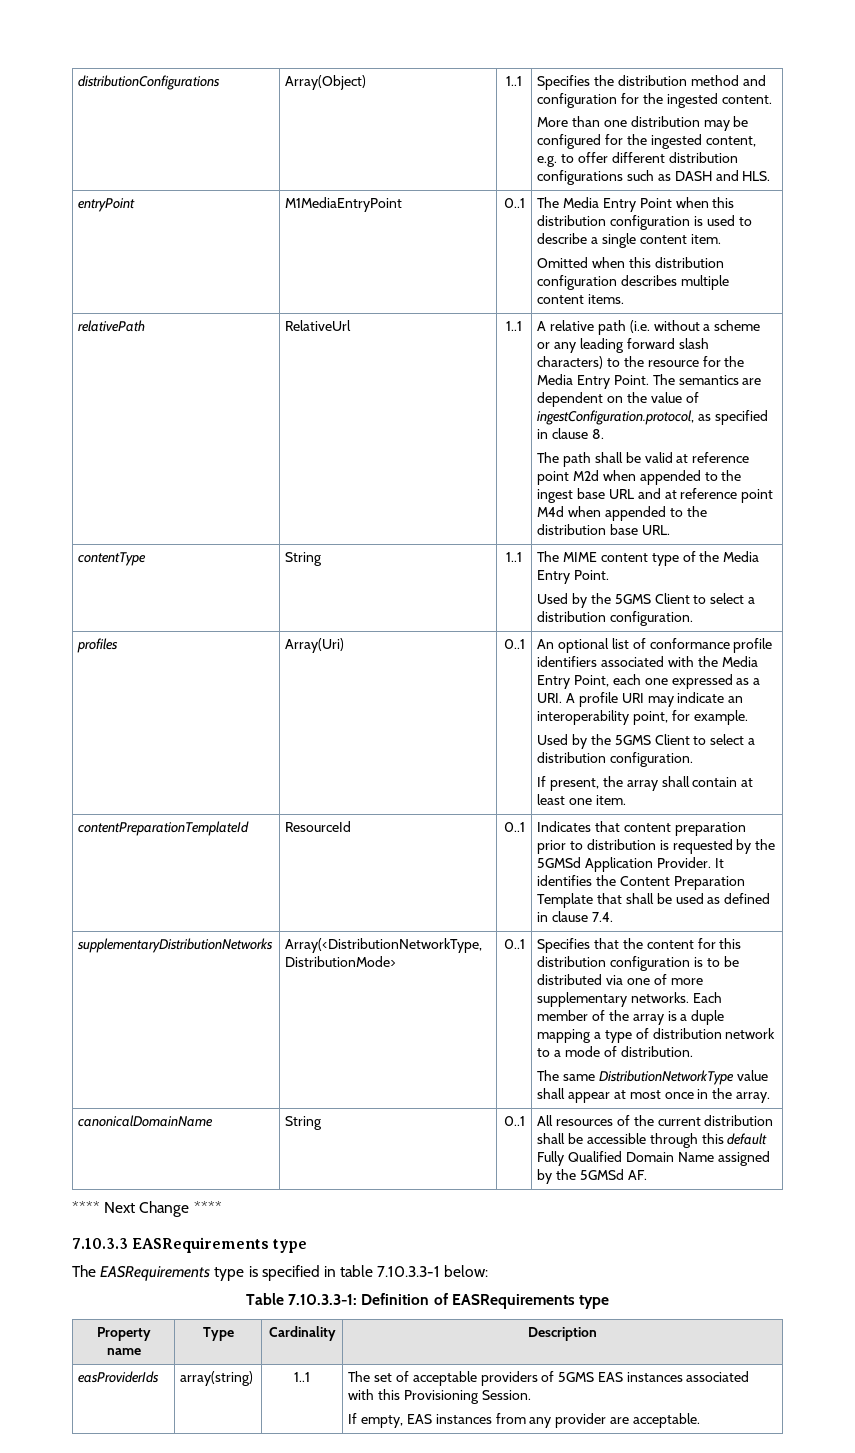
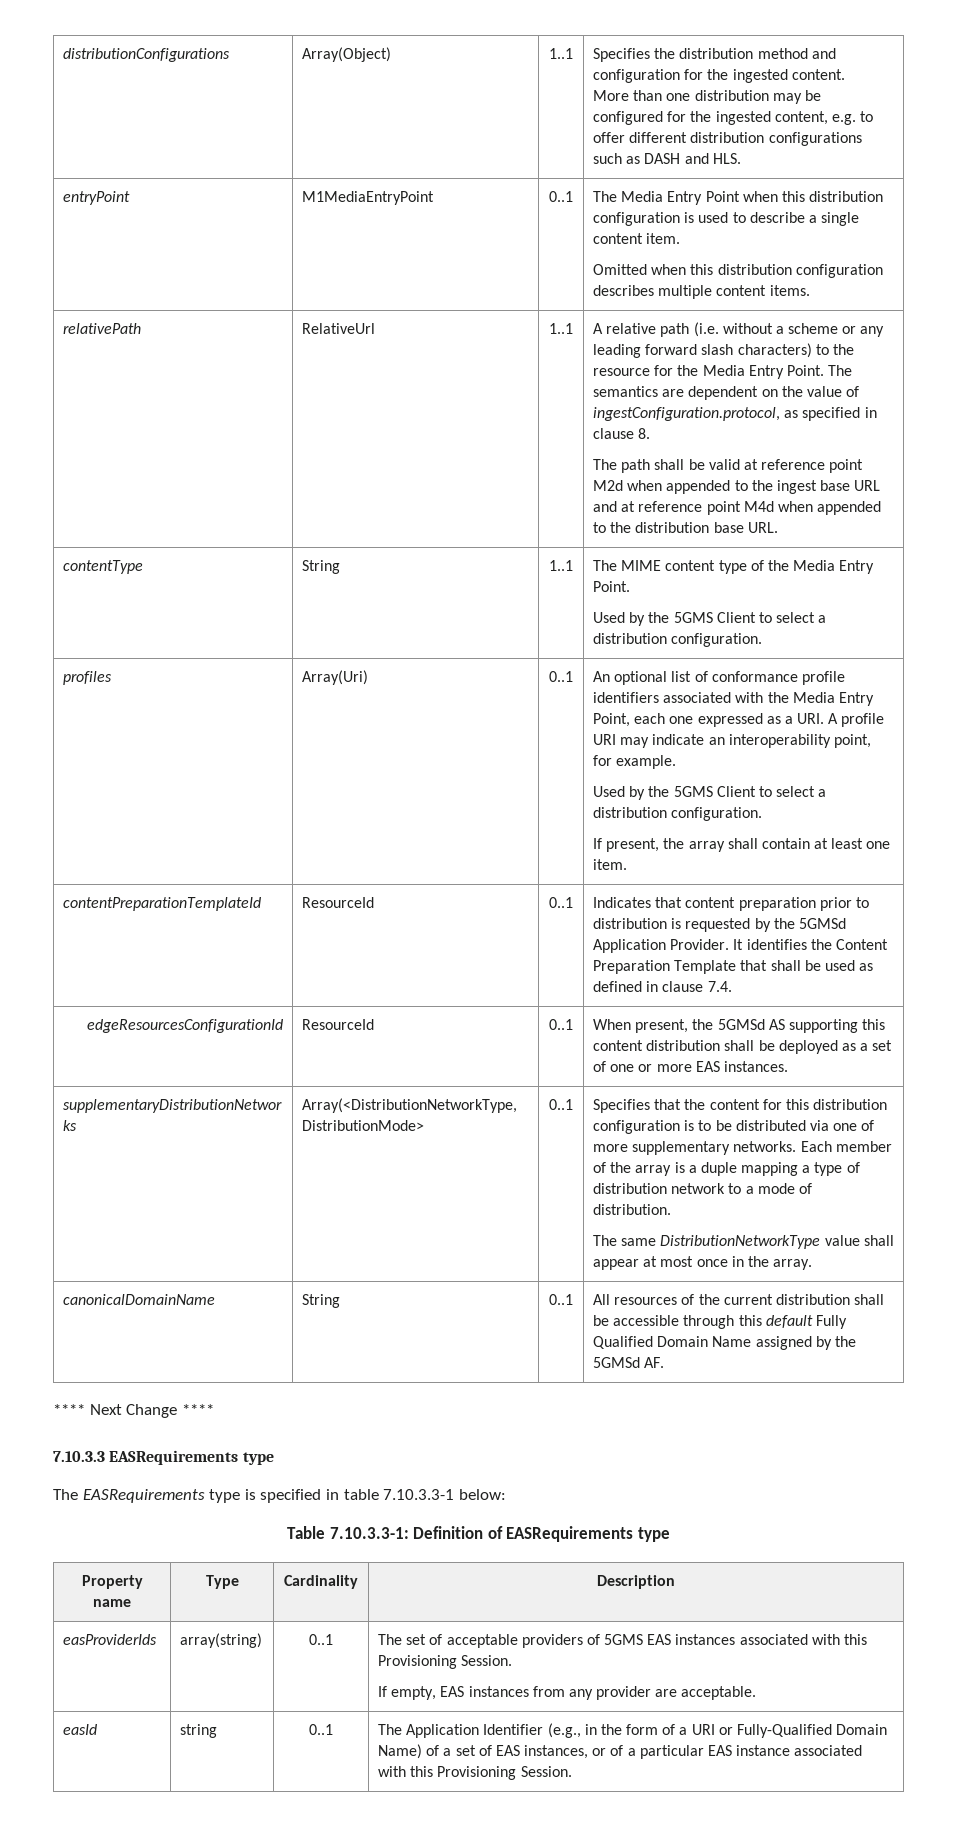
+ edgeResourcesConfigurationId | ResourceId | 0..1 | When present, the 5GMSd AS supporting this content distribution shall be deployed as a set of one or more EAS instances.
- easProviderIds | array(string) | 1..1 | The set of acceptable providers of 5GMS EAS instances associated with this Provisioning Session.
+ easProviderIds | array(string) | 0..1 | The set of acceptable providers of 5GMS EAS instances associated with this Provisioning Session.
+ easId | string | 0..1 | The Application Identifier (e.g., in the form of a URI or Fully-Qualified Domain Name) of a set of EAS instances, or of a particular EAS instance associated with this Provisioning Session.

